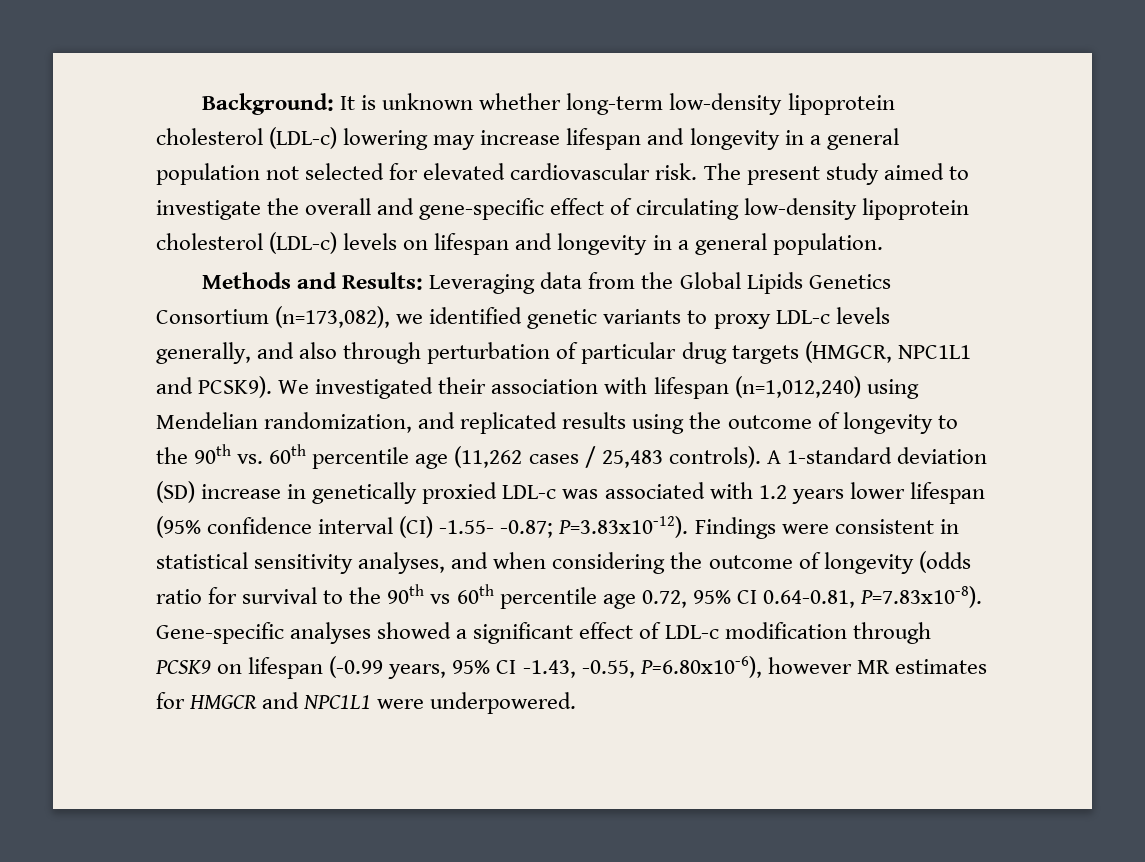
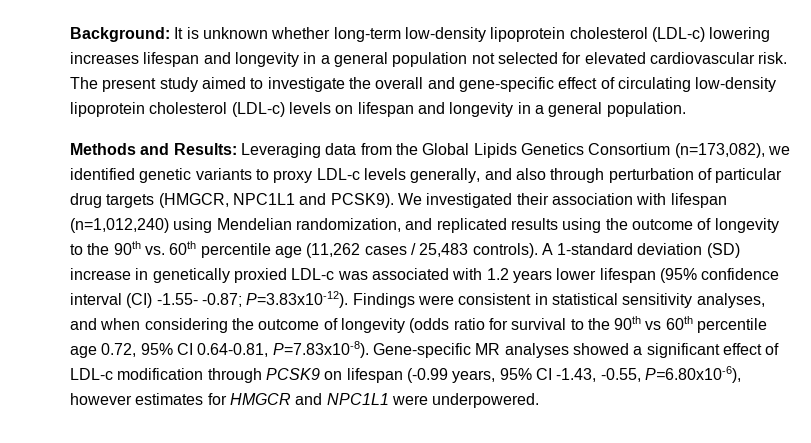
- Background: It is unknown whether long-term low-density lipoprotein cholesterol (LDL-c) lowering may increase lifespan and longevity in a general population not selected for elevated cardiovascular risk.
+ Background: It is unknown whether long-term low-density lipoprotein cholesterol (LDL-c) lowering increases lifespan and longevity in a general population not selected for elevated cardiovascular risk.
- P=3.83x10-12). Findings were consistent in statistical sensitivity analyses, and when considering the outcome of longevity (odds ratio for survival to the 90th vs 60th percentile age 0.72, 95% CI 0.64-0.81, P=7.83x10-8). Gene-specific analyses showed a significant effect of LDL-c modification through PCSK9 on lifespan (-0.99 years, 95% CI -1.43, -0.55, P=6.80x10-6), however MR estimates for HMGCR and NPC1L1 were underpowered.
+ P=3.83x10-12). Findings were consistent in statistical sensitivity analyses, and when considering the outcome of longevity (odds ratio for survival to the 90th vs 60th percentile age 0.72, 95% CI 0.64-0.81, P=7.83x10-8). Gene-specific MR analyses showed a significant effect of LDL-c modification through PCSK9 on lifespan (-0.99 years, 95% CI -1.43, -0.55, P=6.80x10-6), however estimates for HMGCR and NPC1L1 were underpowered.

